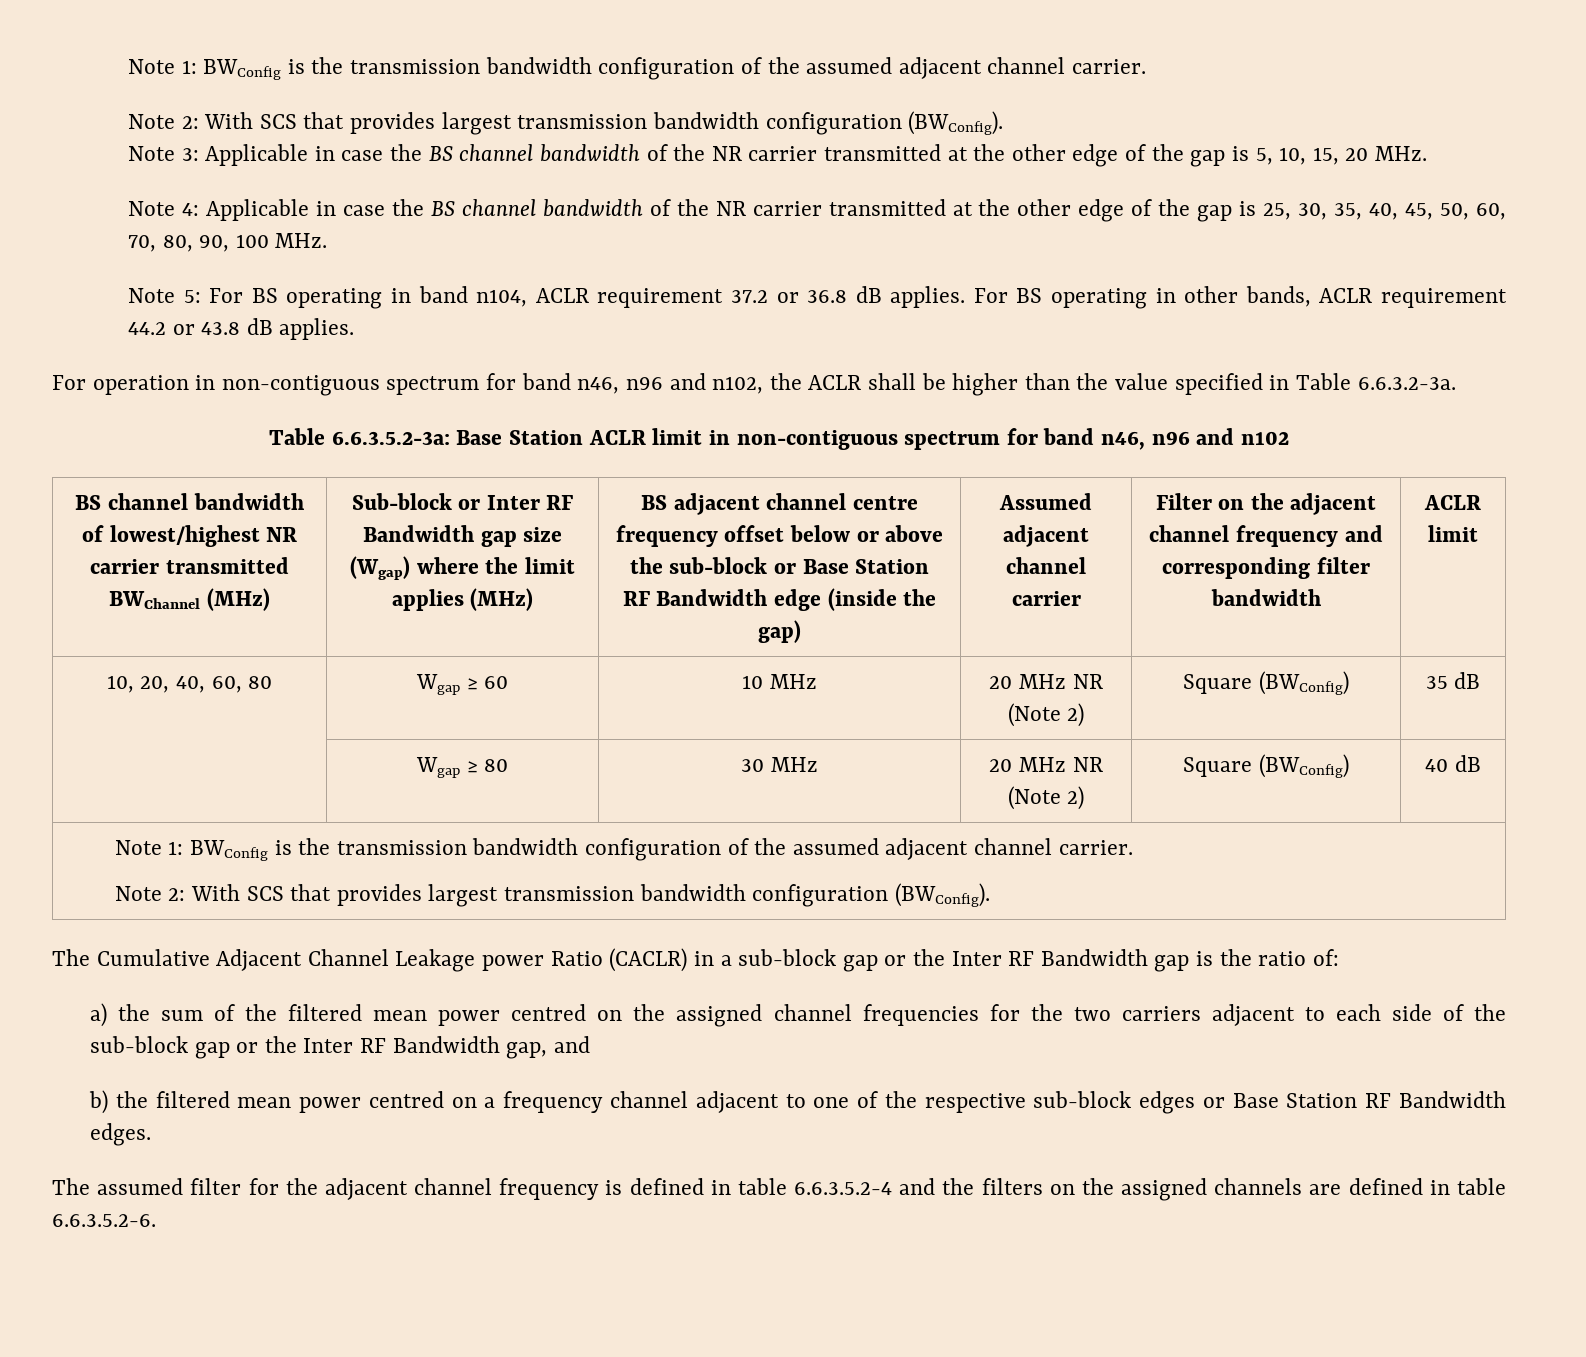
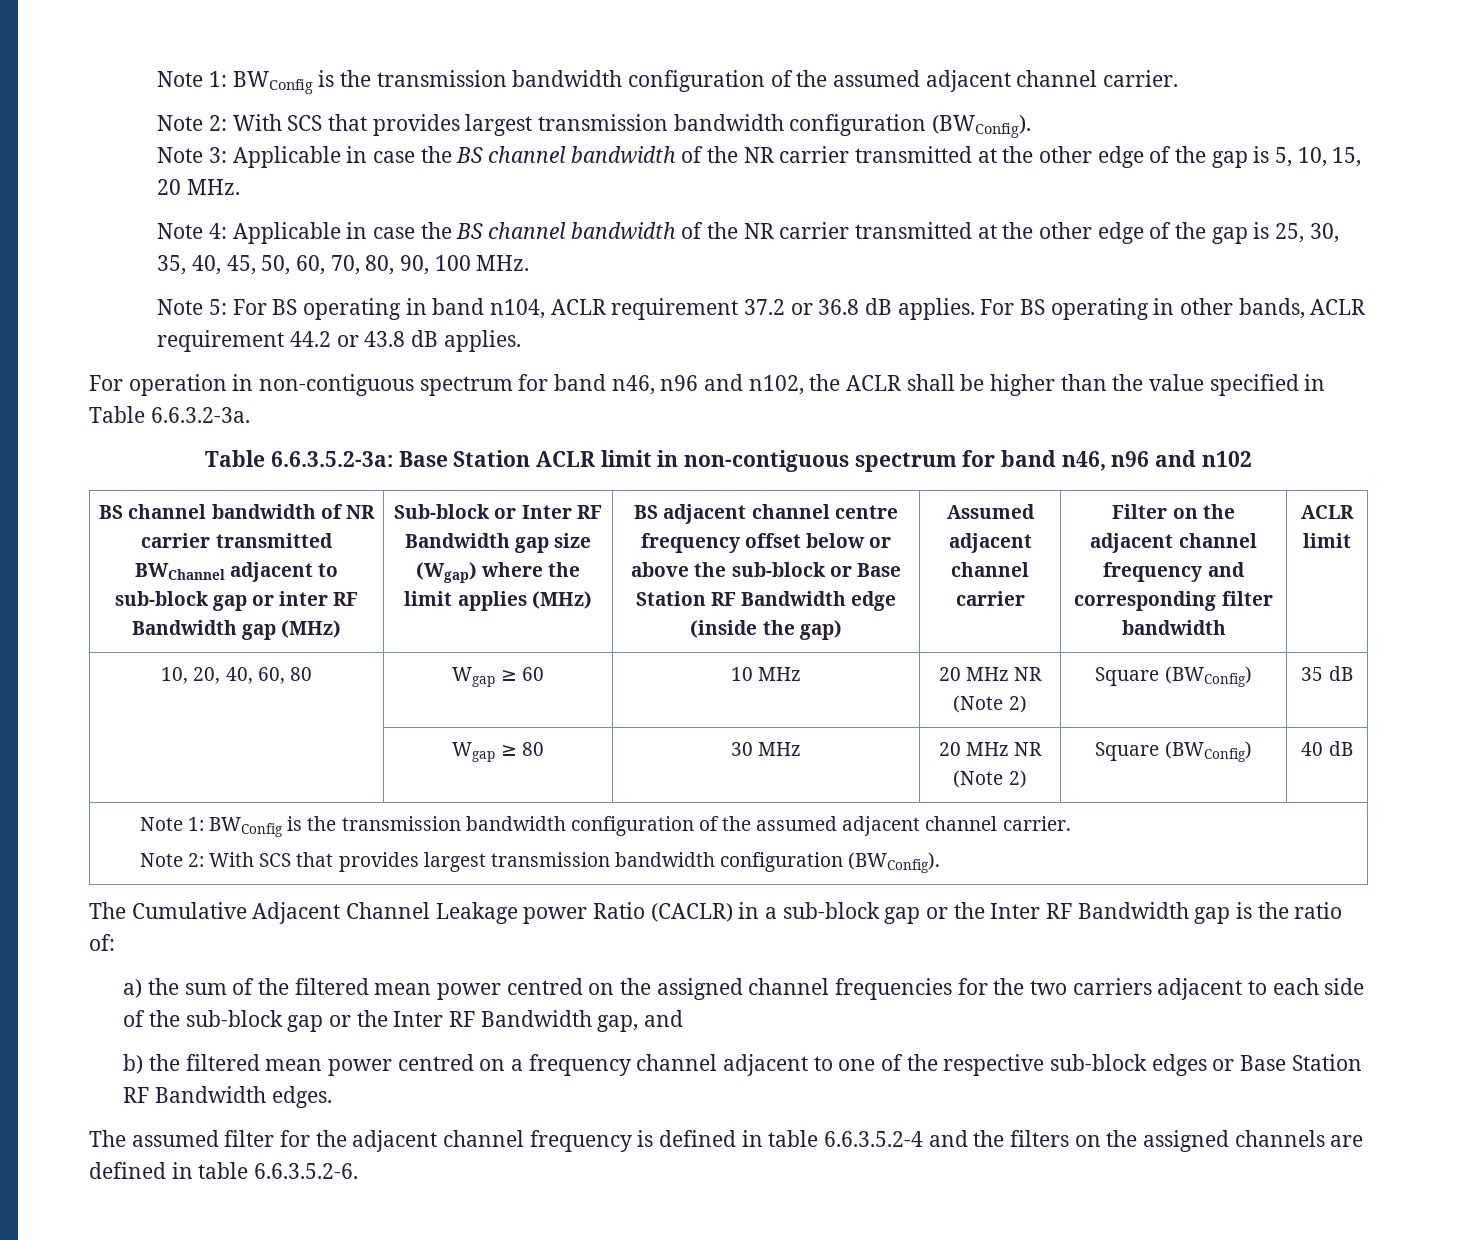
- BS channel bandwidth of lowest/highest NR carrier transmitted BWChannel (MHz)
+ BS channel bandwidth of NR carrier transmitted BWChannel adjacent to sub-block gap or inter RF Bandwidth gap (MHz)

